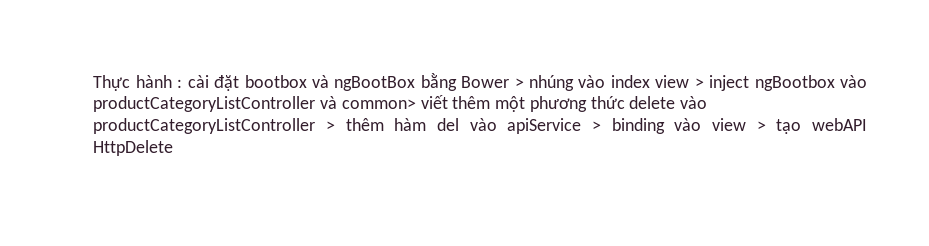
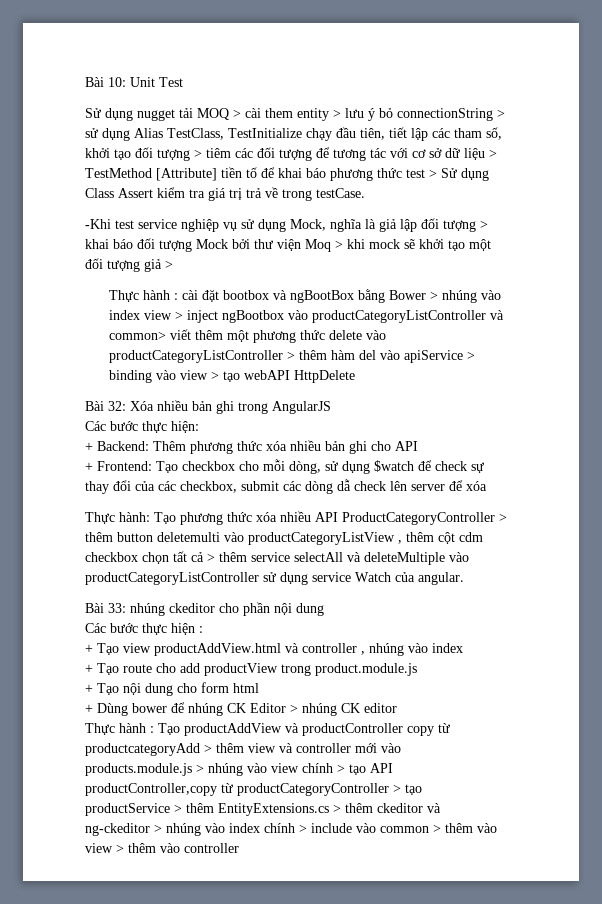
+ Bài 10: Unit Test
+ Sử dụng nugget tải MOQ > cài them entity > lưu ý bỏ connectionString > sử dụng Alias TestClass, TestInitialize chạy đầu tiên, tiết lập các tham số, khởi tạo đối tượng > tiêm các đối tượng để tương tác với cơ sở dữ liệu > TestMethod [Attribute] tiền tố để khai báo phương thức test > Sử dụng Class Assert kiểm tra giá trị trả về trong testCase.
+ -Khi test service nghiệp vụ sử dụng Mock, nghĩa là giả lập đối tượng > khai báo đối tượng Mock bởi thư viện Moq > khi mock sẽ khởi tạo một đối tượng giả >
+ Bài 32: Xóa nhiều bản ghi trong AngularJS
+ Các bước thực hiện:
+ + Backend: Thêm phương thức xóa nhiều bản ghi cho API
+ + Frontend: Tạo checkbox cho mỗi dòng, sử dụng $watch để check sự thay đổi của các checkbox, submit các dòng dẫ check lên server để xóa
+ Thực hành: Tạo phương thức xóa nhiều API ProductCategoryController > thêm button deletemulti vào productCategoryListView , thêm cột cdm checkbox chọn tất cả > thêm service selectAll và deleteMultiple vào productCategoryListController sử dụng service Watch của angular.
+ Bài 33: nhúng ckeditor cho phần nội dung
+ Các bước thực hiện :
+ + Tạo view productAddView.html và controller , nhúng vào index
+ + Tạo route cho add productView trong product.module.js
+ + Tạo nội dung cho form html
+ + Dùng bower để nhúng CK Editor > nhúng CK editor
+ Thực hành : Tạo productAddView và productController copy từ productcategoryAdd > thêm view và controller mới vào products.module.js > nhúng vào view chính > tạo API productController,copy từ productCategoryController > tạo productService > thêm EntityExtensions.cs > thêm ckeditor và ng-ckeditor > nhúng vào index chính > include vào common > thêm vào view > thêm vào controller

